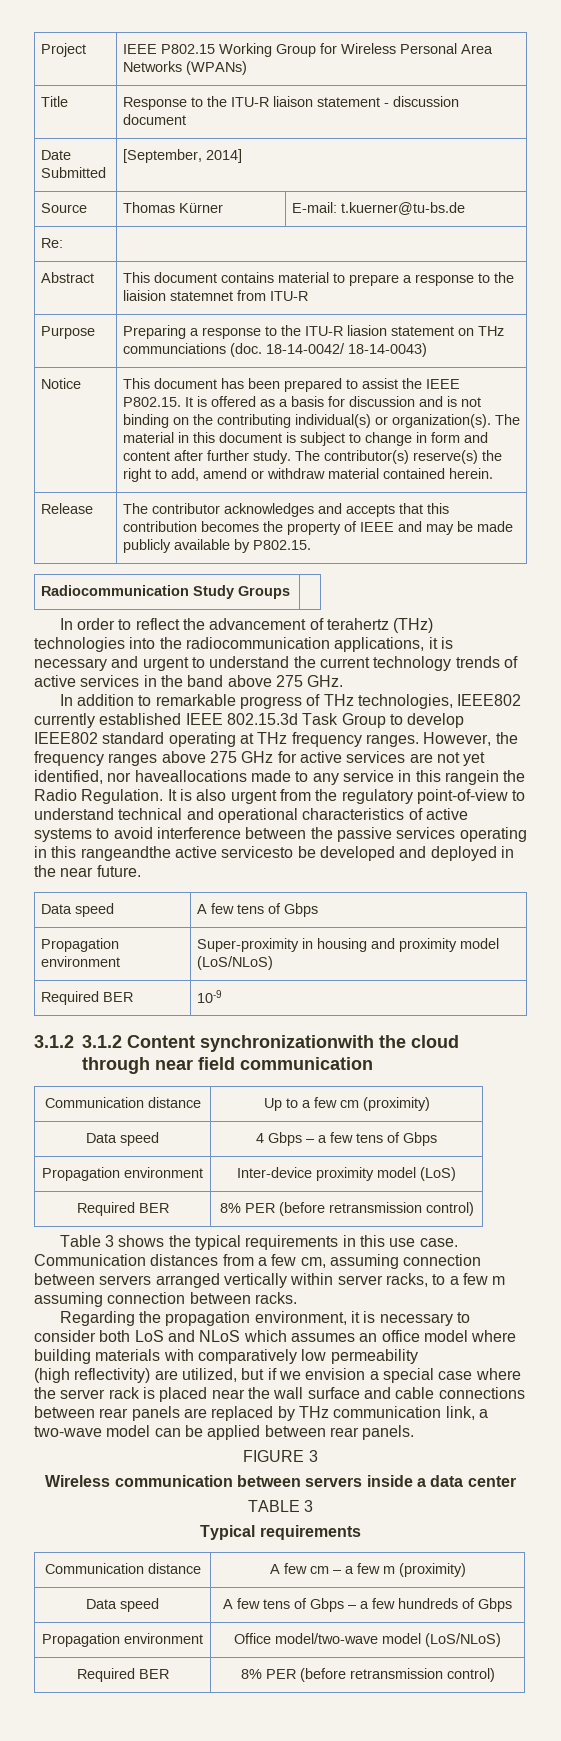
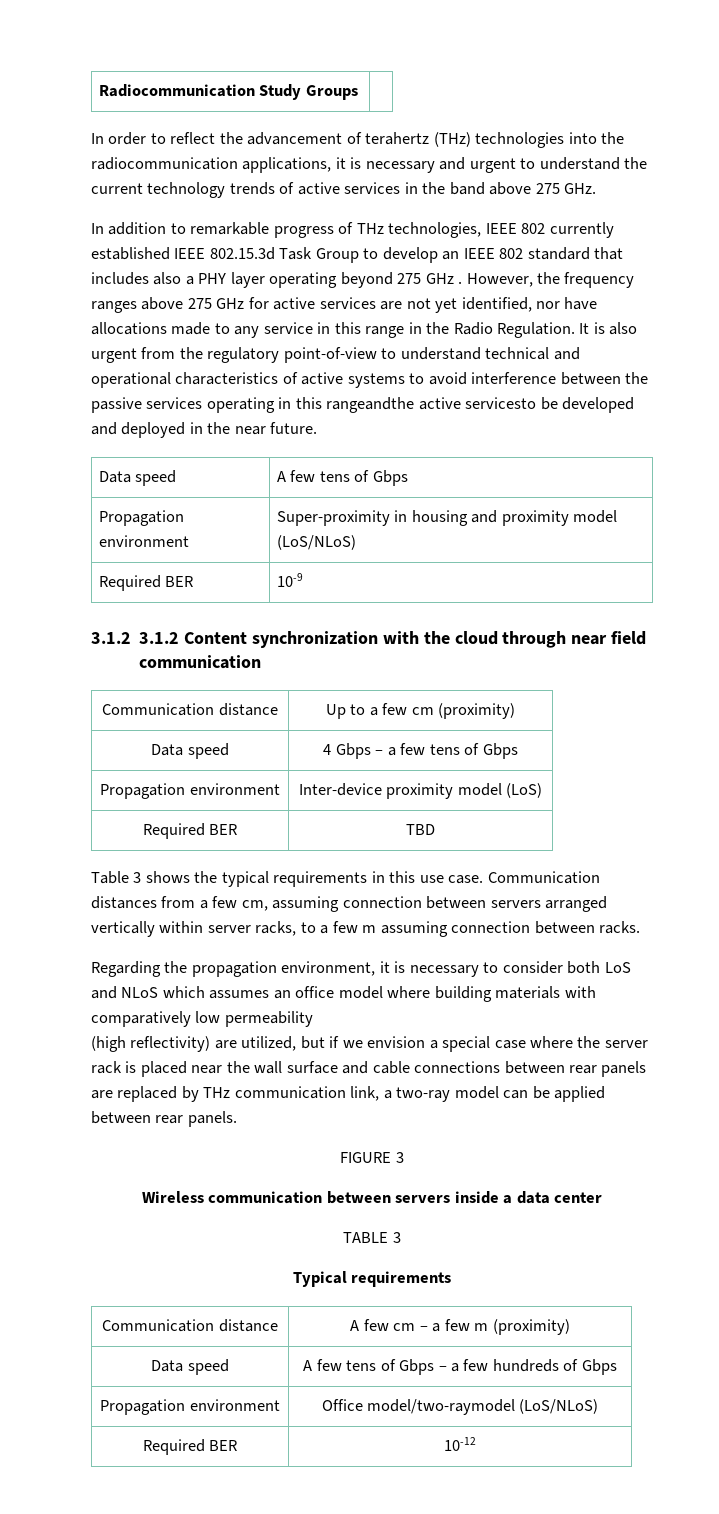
- Project | IEEE P802.15 Working Group for Wireless Personal Area Networks (WPANs)
- Title | Response to the ITU-R liaison statement - discussion document
- Date Submitted | [September, 2014]
- Source | Thomas Kürner | E-mail: t.kuerner@tu-bs.de
- Re: |
- Abstract | This document contains material to prepare a response to the liaision statemnet from ITU-R
- Purpose | Preparing a response to the ITU-R liasion statement on THz communciations (doc. 18-14-0042/ 18-14-0043)
- Notice | This document has been prepared to assist the IEEE P802.15. It is offered as a basis for discussion and is not binding on the contributing individual(s) or organization(s). The material in this document is subject to change in form and content after further study. The contributor(s) reserve(s) the right to add, amend or withdraw material contained herein.
- Release | The contributor acknowledges and accepts that this contribution becomes the property of IEEE and may be made publicly available by P802.15.
- In addition to remarkable progress of THz technologies, IEEE802 currently established IEEE 802.15.3d Task Group to develop IEEE802 standard operating at THz frequency ranges.
+ In addition to remarkable progress of THz technologies, IEEE 802 currently established IEEE 802.15.3d Task Group to develop an IEEE 802 standard that includes also a PHY layer operating beyond 275 GHz .
- However, the frequency ranges above 275 GHz for active services are not yet identified, nor haveallocations made to any service in this rangein the Radio Regulation.
+ However, the frequency ranges above 275 GHz for active services are not yet identified, nor have allocations made to any service in this range in the Radio Regulation.
- 3.1.2 3.1.2 Content synchronizationwith the cloud through near field communication
+ 3.1.2 3.1.2 Content synchronization with the cloud through near field communication
  Propagation environment | Inter-device proximity model (LoS)
- Required BER | 8% PER (before retransmission control)
+ Required BER | TBD
- (high reflectivity) are utilized, but if we envision a special case where the server rack is placed near the wall surface and cable connections between rear panels are replaced by THz communication link, a two-wave model can be applied between rear panels.
+ (high reflectivity) are utilized, but if we envision a special case where the server rack is placed near the wall surface and cable connections between rear panels are replaced by THz communication link, a two-ray model can be applied between rear panels.
- Propagation environment | Office model/two-wave model (LoS/NLoS)
- Required BER | 8% PER (before retransmission control)
+ Propagation environment | Office model/two-raymodel (LoS/NLoS)
+ Required BER | 10-12

